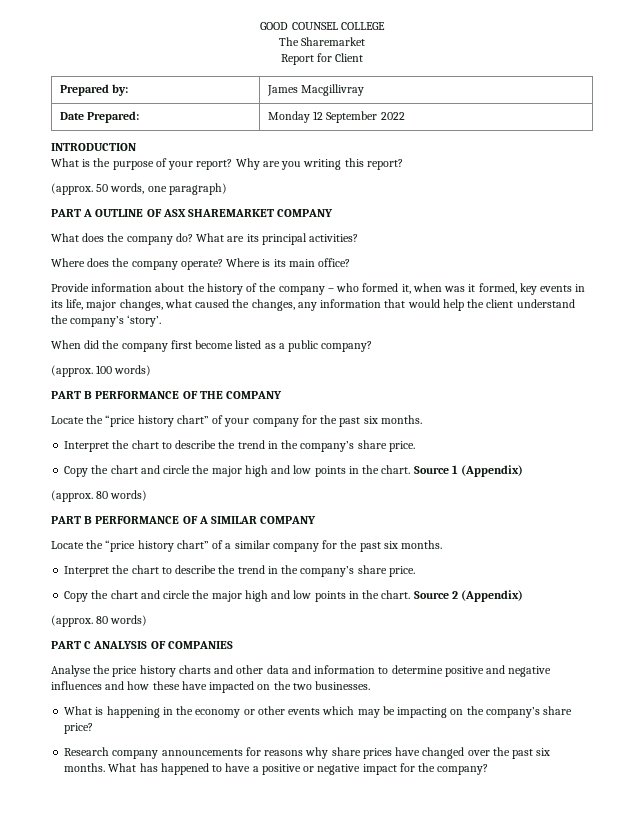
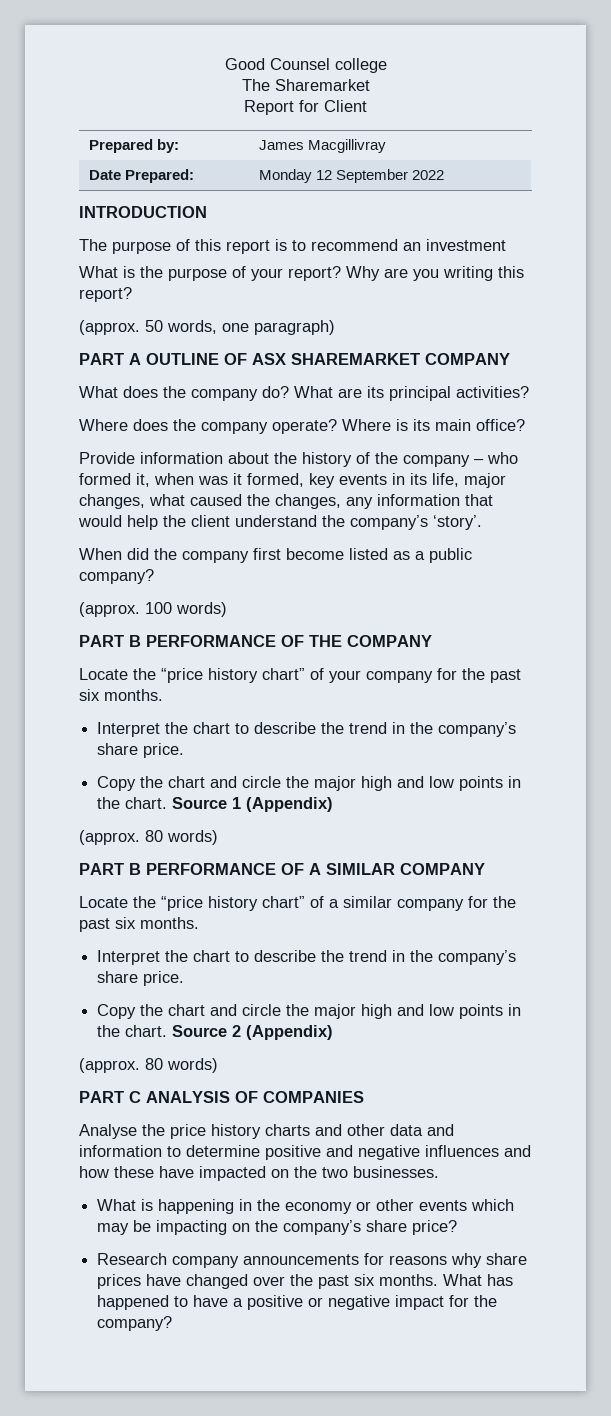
- GOOD COUNSEL COLLEGE
+ Good Counsel college
+ The purpose of this report is to recommend an investment

